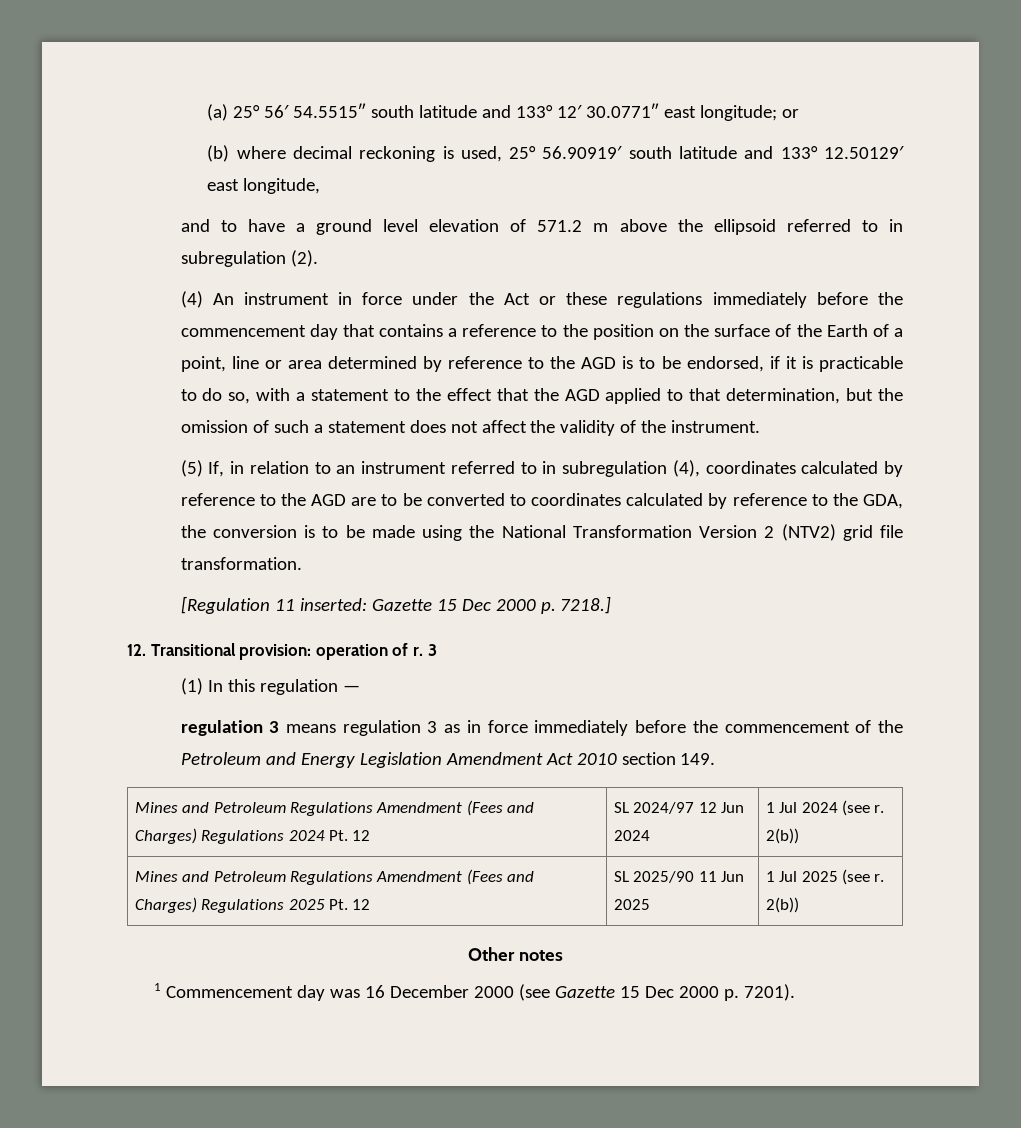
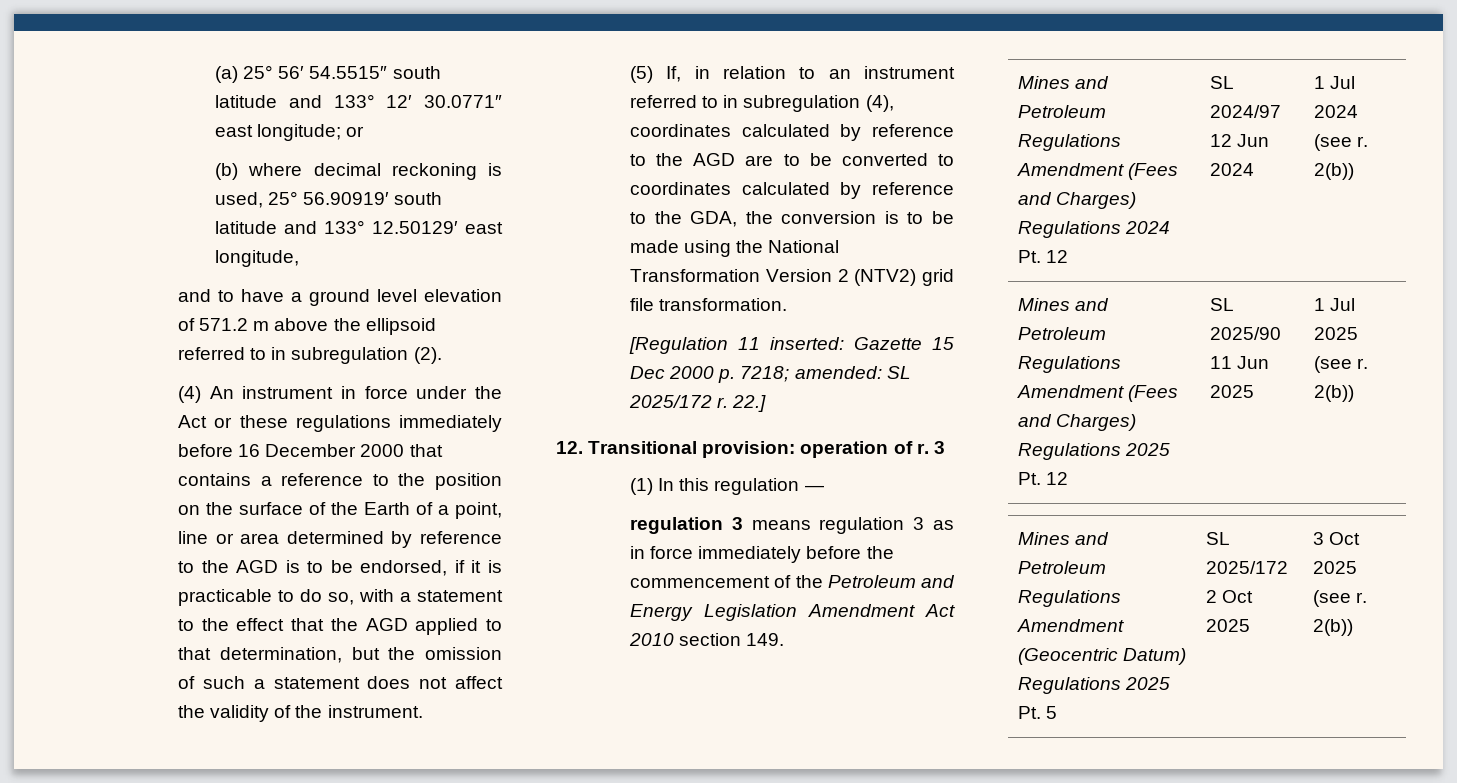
- (4) An instrument in force under the Act or these regulations immediately before the commencement day that contains a reference to the position on the surface of the Earth of a point, line or area determined by reference to the AGD is to be endorsed, if it is practicable to do so, with a statement to the effect that the AGD applied to that determination, but the omission of such a statement does not affect the validity of the instrument.
+ (4) An instrument in force under the Act or these regulations immediately before 16 December 2000 that contains a reference to the position on the surface of the Earth of a point, line or area determined by reference to the AGD is to be endorsed, if it is practicable to do so, with a statement to the effect that the AGD applied to that determination, but the omission of such a statement does not affect the validity of the instrument.
- [Regulation 11 inserted: Gazette 15 Dec 2000 p. 7218.]
+ [Regulation 11 inserted: Gazette 15 Dec 2000 p. 7218; amended: SL 2025/172 r. 22.]
- Other notes
- 1 Commencement day was 16 December 2000 (see Gazette 15 Dec 2000 p. 7201).
+ Mines and Petroleum Regulations Amendment (Geocentric Datum) Regulations 2025 Pt. 5 | SL 2025/172 2 Oct 2025 | 3 Oct 2025 (see r. 2(b))

